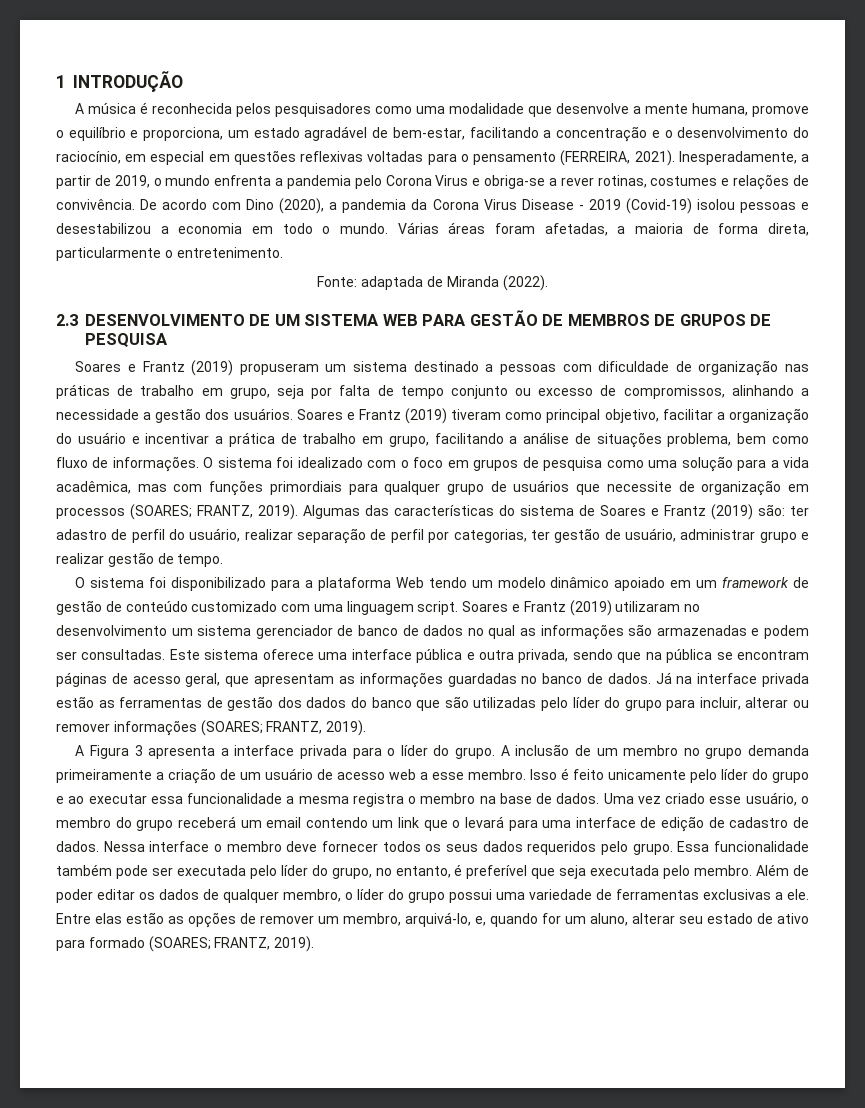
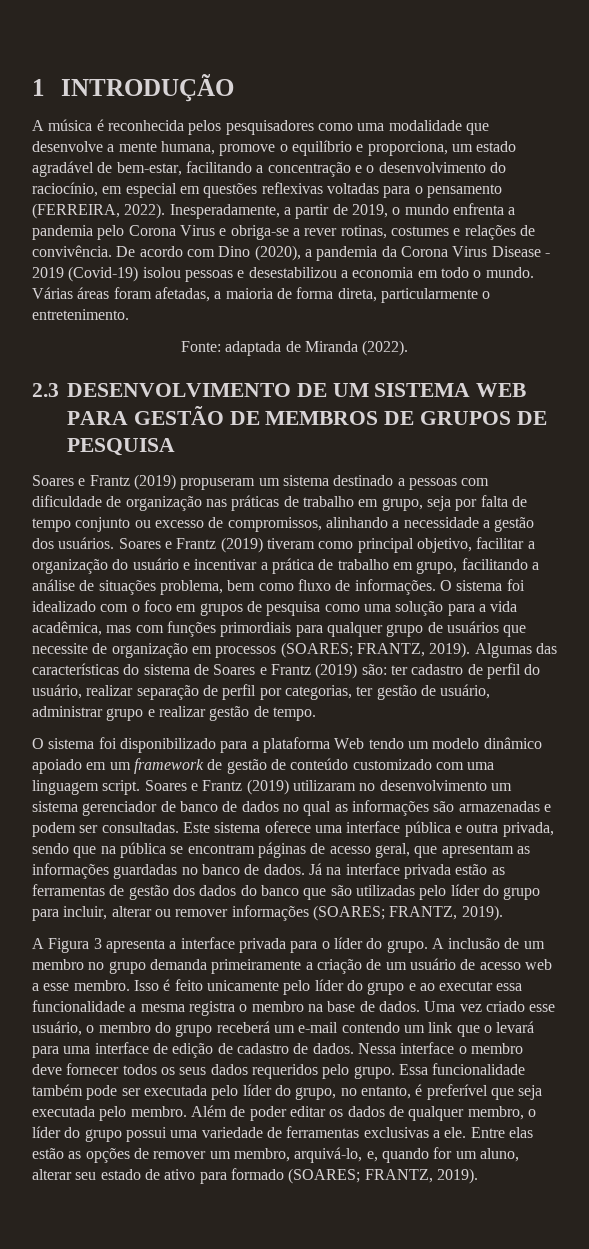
- A música é reconhecida pelos pesquisadores como uma modalidade que desenvolve a mente humana, promove o equilíbrio e proporciona, um estado agradável de bem-estar, facilitando a concentração e o desenvolvimento do raciocínio, em especial em questões reflexivas voltadas para o pensamento (FERREIRA, 2021).
+ A música é reconhecida pelos pesquisadores como uma modalidade que desenvolve a mente humana, promove o equilíbrio e proporciona, um estado agradável de bem-estar, facilitando a concentração e o desenvolvimento do raciocínio, em especial em questões reflexivas voltadas para o pensamento (FERREIRA, 2022).
- Algumas das características do sistema de Soares e Frantz (2019) são: ter adastro de perfil do usuário, realizar separação de perfil por categorias, ter gestão de usuário, administrar grupo e realizar gestão de tempo.
+ Algumas das características do sistema de Soares e Frantz (2019) são: ter cadastro de perfil do usuário, realizar separação de perfil por categorias, ter gestão de usuário, administrar grupo e realizar gestão de tempo.
- Uma vez criado esse usuário, o membro do grupo receberá um email contendo um link que o levará para uma interface de edição de cadastro de dados.
+ Uma vez criado esse usuário, o membro do grupo receberá um e-mail contendo um link que o levará para uma interface de edição de cadastro de dados.

